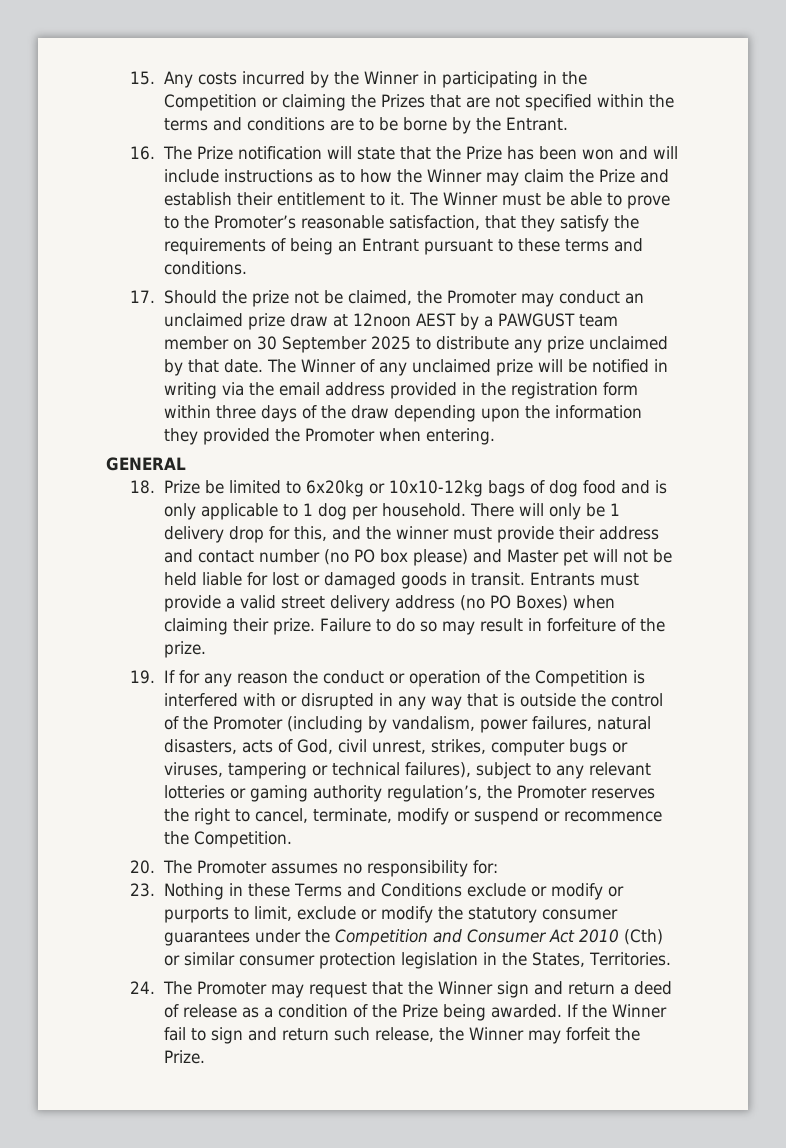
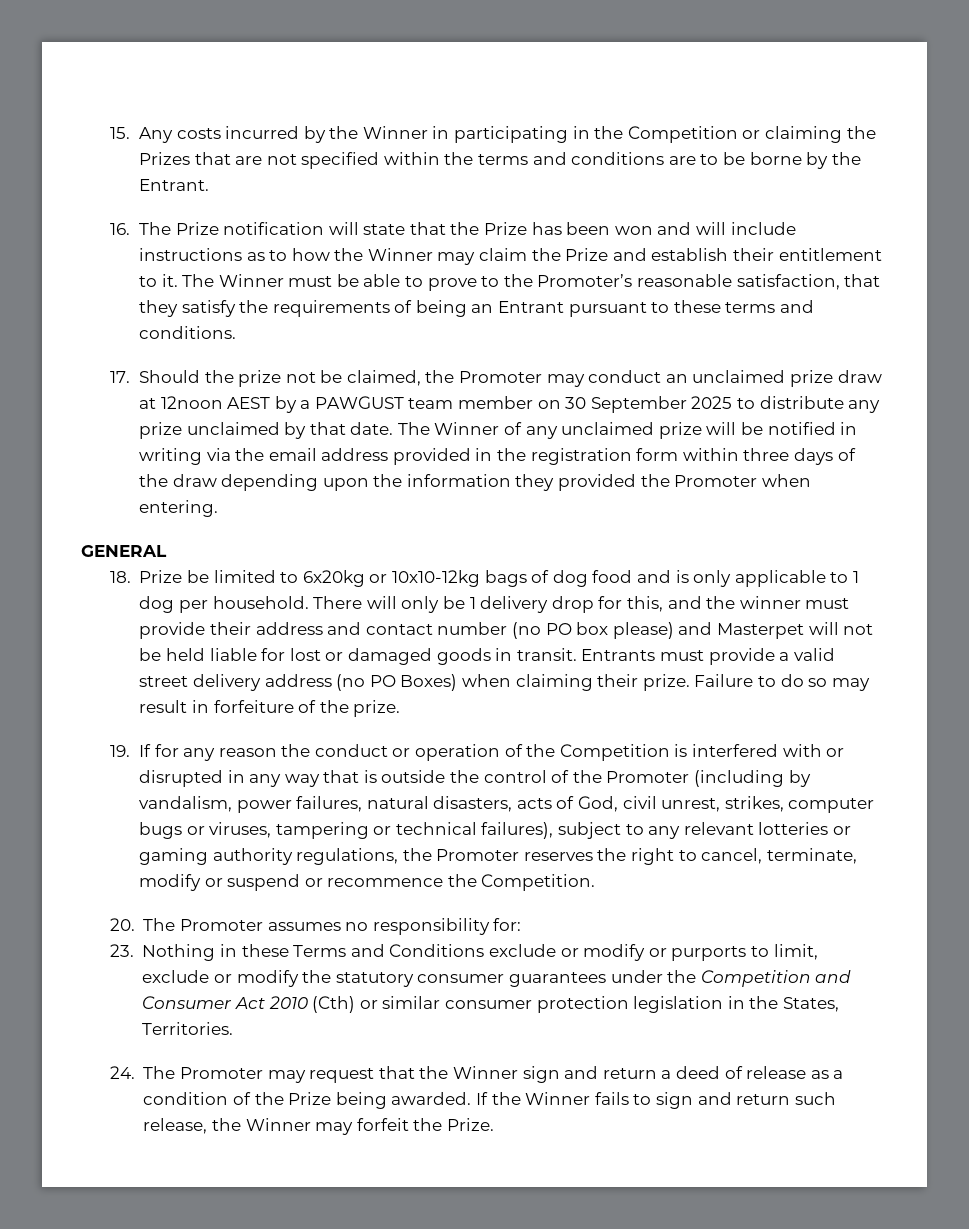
- There will only be 1 delivery drop for this, and the winner must provide their address and contact number (no PO box please) and Master pet will not be held liable for lost or damaged goods in transit.
+ There will only be 1 delivery drop for this, and the winner must provide their address and contact number (no PO box please) and Masterpet will not be held liable for lost or damaged goods in transit.
- 19. If for any reason the conduct or operation of the Competition is interfered with or disrupted in any way that is outside the control of the Promoter (including by vandalism, power failures, natural disasters, acts of God, civil unrest, strikes, computer bugs or viruses, tampering or technical failures), subject to any relevant lotteries or gaming authority regulation’s, the Promoter reserves the right to cancel, terminate, modify or suspend or recommence the Competition.
+ 19. If for any reason the conduct or operation of the Competition is interfered with or disrupted in any way that is outside the control of the Promoter (including by vandalism, power failures, natural disasters, acts of God, civil unrest, strikes, computer bugs or viruses, tampering or technical failures), subject to any relevant lotteries or gaming authority regulations, the Promoter reserves the right to cancel, terminate, modify or suspend or recommence the Competition.
- If the Winner fail to sign and return such release, the Winner may forfeit the Prize.
+ If the Winner fails to sign and return such release, the Winner may forfeit the Prize.

